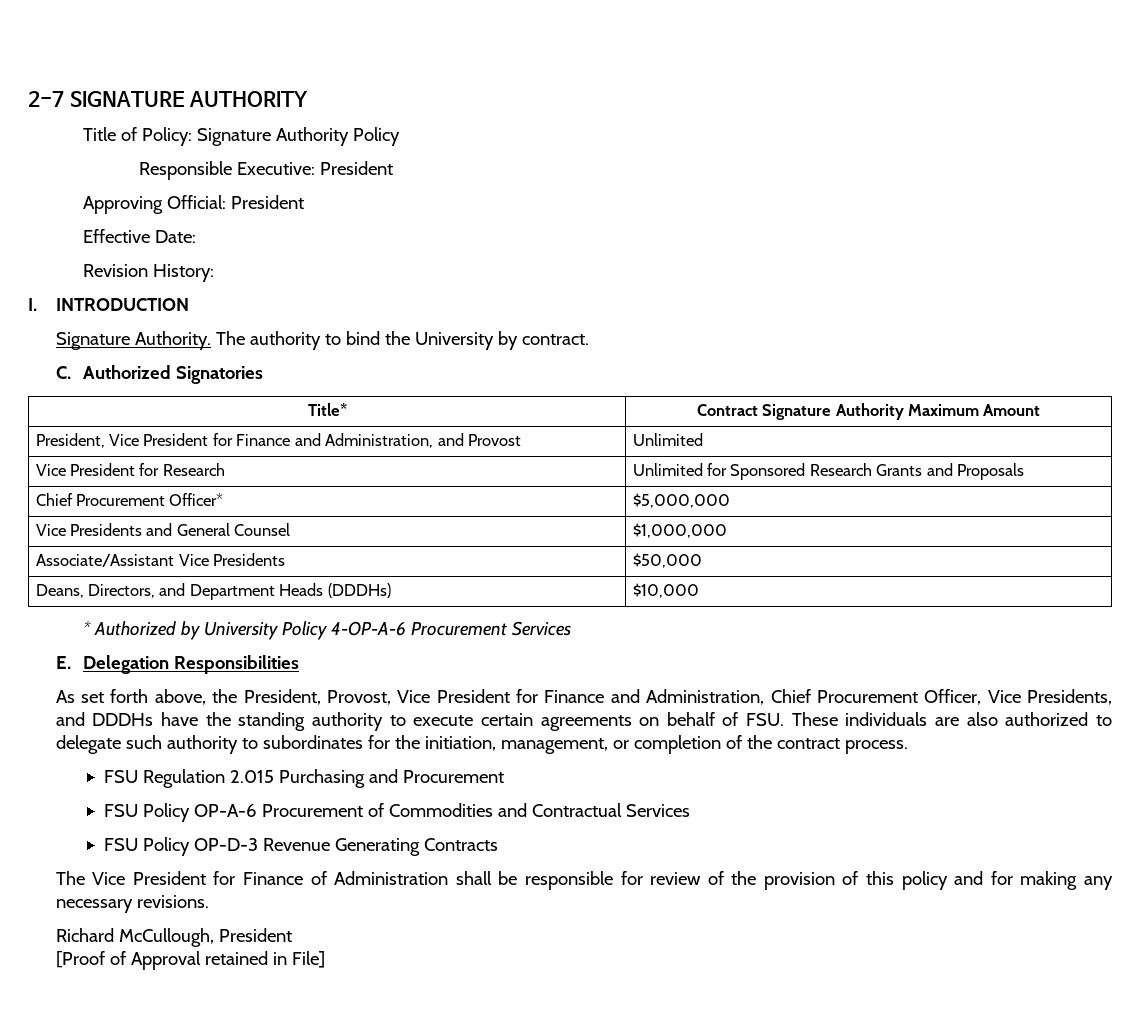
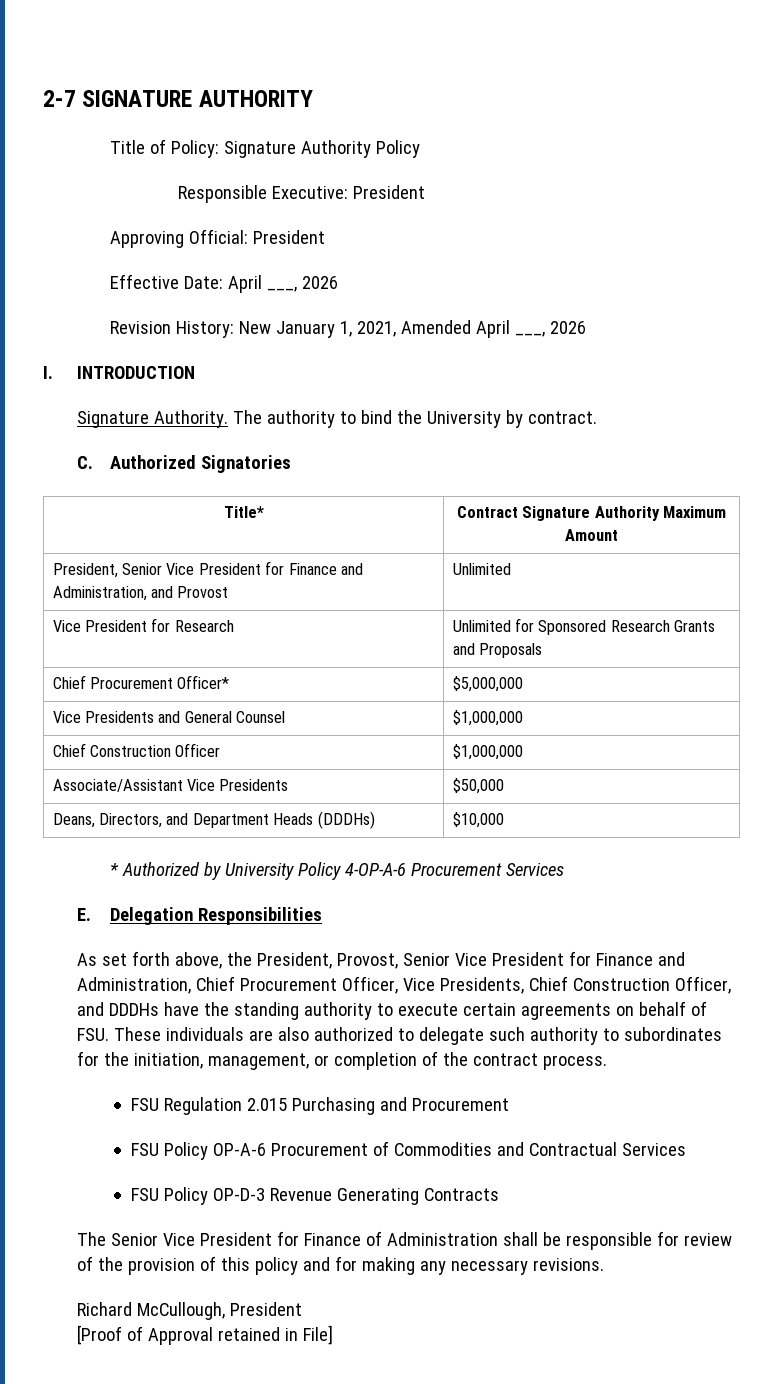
- Effective Date:
+ Effective Date: April ___, 2026
- Revision History:
+ Revision History: New January 1, 2021, Amended April ___, 2026
- President, Vice President for Finance and Administration, and Provost | Unlimited
+ President, Senior Vice President for Finance and Administration, and Provost | Unlimited
+ Chief Construction Officer | $1,000,000
- As set forth above, the President, Provost, Vice President for Finance and Administration, Chief Procurement Officer, Vice Presidents, and DDDHs have the standing authority to execute certain agreements on behalf of FSU. These individuals are also authorized to delegate such authority to subordinates for the initiation, management, or completion of the contract process.
+ As set forth above, the President, Provost, Senior Vice President for Finance and Administration, Chief Procurement Officer, Vice Presidents, Chief Construction Officer, and DDDHs have the standing authority to execute certain agreements on behalf of FSU. These individuals are also authorized to delegate such authority to subordinates for the initiation, management, or completion of the contract process.
- The Vice President for Finance of Administration shall be responsible for review of the provision of this policy and for making any necessary revisions.
+ The Senior Vice President for Finance of Administration shall be responsible for review of the provision of this policy and for making any necessary revisions.

